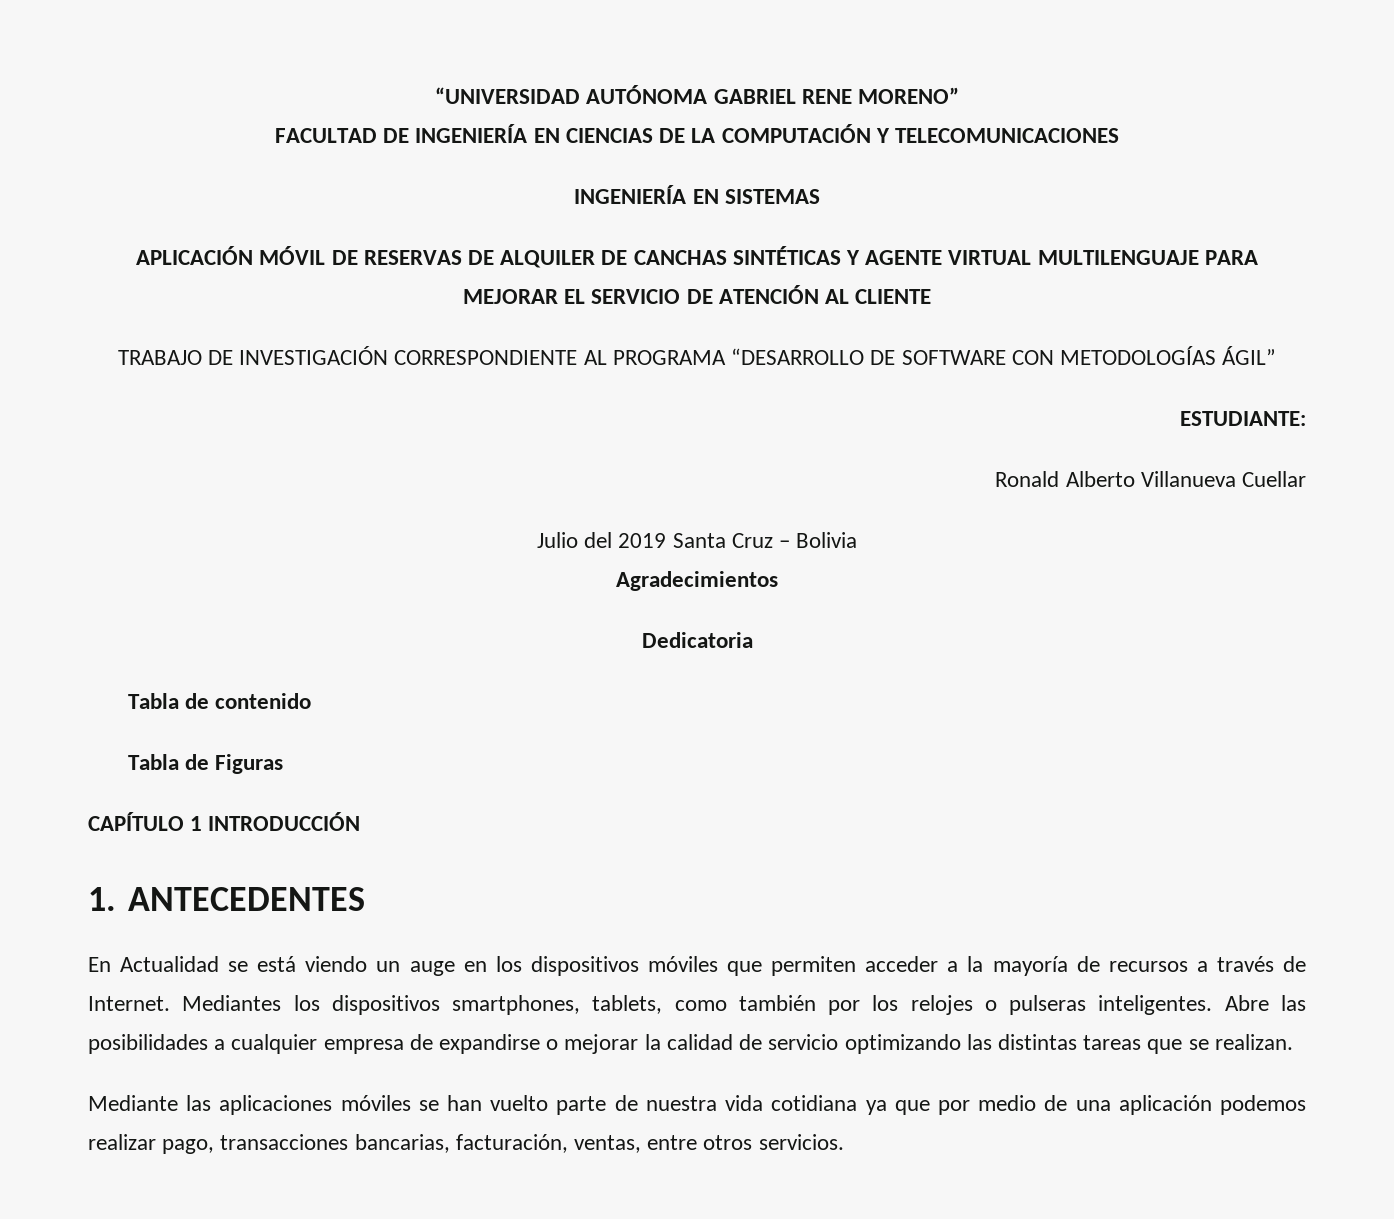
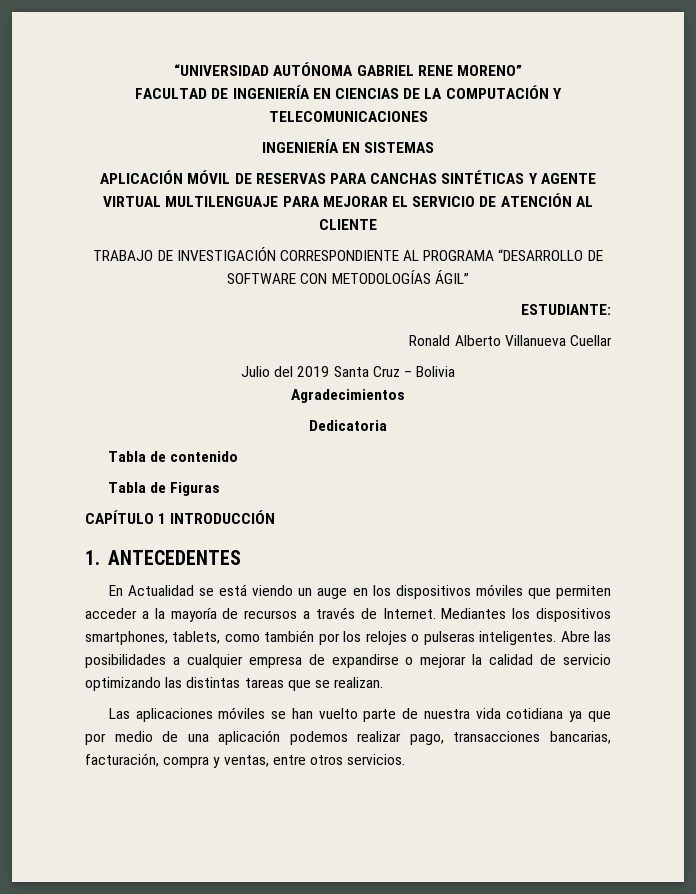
- APLICACIÓN MÓVIL DE RESERVAS DE ALQUILER DE CANCHAS SINTÉTICAS Y AGENTE VIRTUAL MULTILENGUAJE PARA MEJORAR EL SERVICIO DE ATENCIÓN AL CLIENTE
+ APLICACIÓN MÓVIL DE RESERVAS PARA CANCHAS SINTÉTICAS Y AGENTE VIRTUAL MULTILENGUAJE PARA MEJORAR EL SERVICIO DE ATENCIÓN AL CLIENTE
- Mediante las aplicaciones móviles se han vuelto parte de nuestra vida cotidiana ya que por medio de una aplicación podemos realizar pago, transacciones bancarias, facturación, ventas, entre otros servicios.
+ Las aplicaciones móviles se han vuelto parte de nuestra vida cotidiana ya que por medio de una aplicación podemos realizar pago, transacciones bancarias, facturación, compra y ventas, entre otros servicios.

